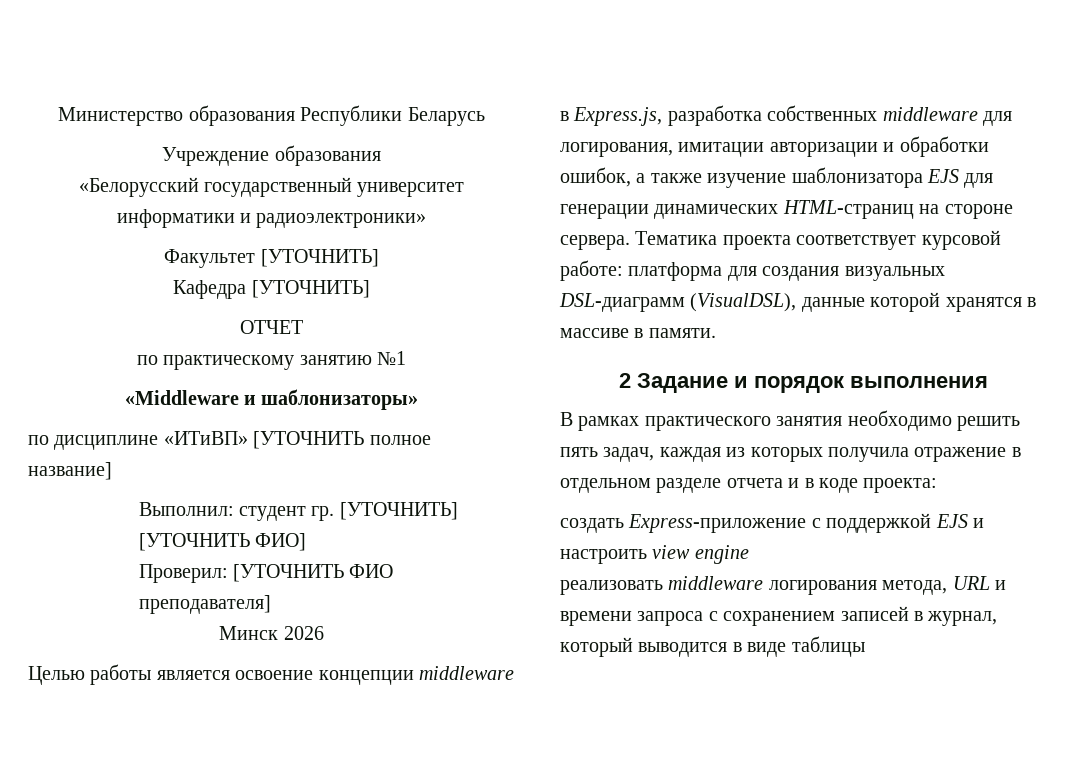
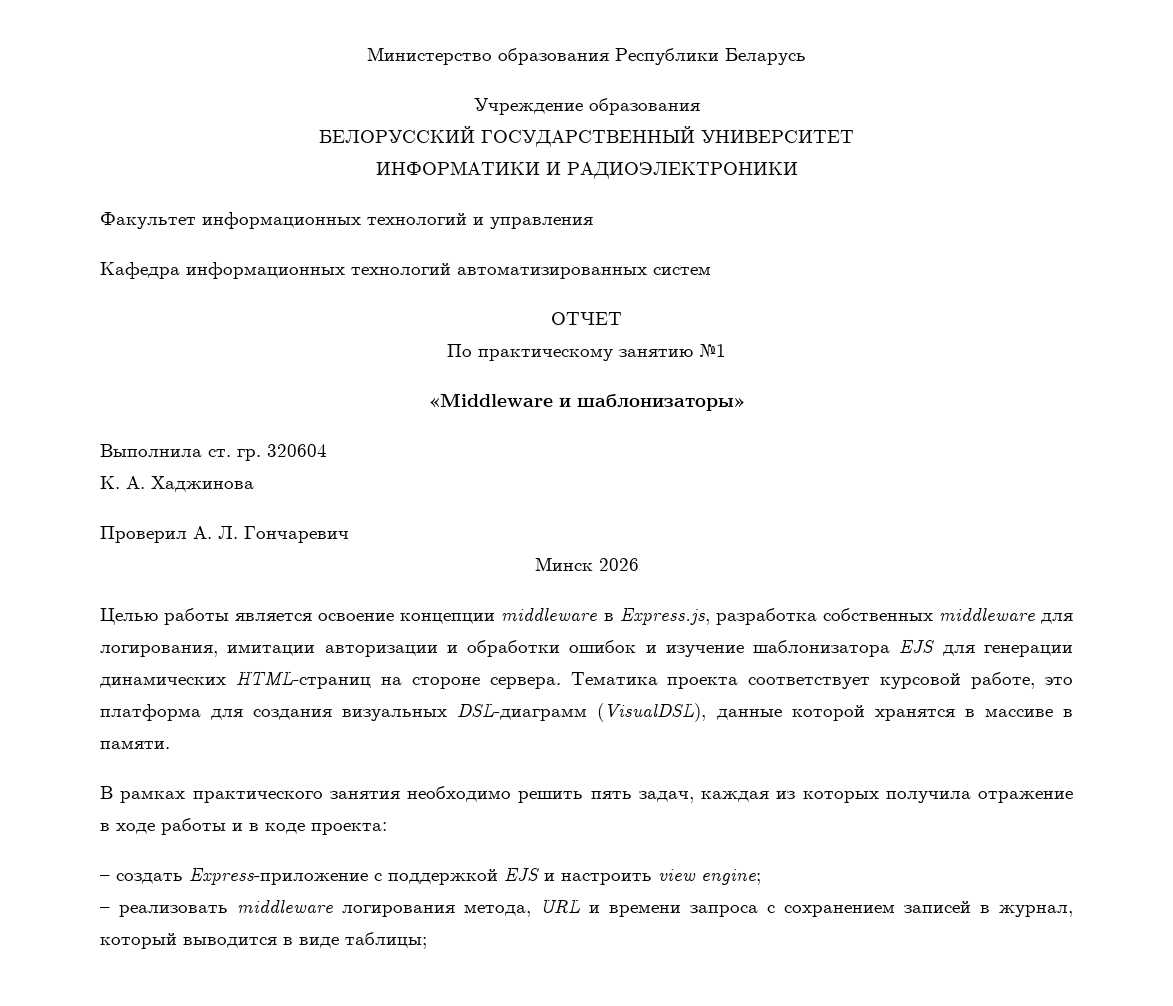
- «Белорусский государственный университет информатики и радиоэлектроники»
- Факультет [УТОЧНИТЬ]
- Кафедра [УТОЧНИТЬ]
+ БЕЛОРУССКИЙ ГОСУДАРСТВЕННЫЙ УНИВЕРСИТЕТ
+ ИНФОРМАТИКИ И РАДИОЭЛЕКТРОНИКИ
+ Факультет информационных технологий и управления
+ Кафедра информационных технологий автоматизированных систем
- по практическому занятию №1
+ По практическому занятию №1
- по дисциплине «ИТиВП» [УТОЧНИТЬ полное название]
- Выполнил: студент гр. [УТОЧНИТЬ] [УТОЧНИТЬ ФИО]
- Проверил: [УТОЧНИТЬ ФИО преподавателя]
+ Выполнила ст. гр. 320604
+ К. А. Хаджинова
+ Проверил А. Л. Гончаревич
- Целью работы является освоение концепции middleware в Express.js, разработка собственных middleware для логирования, имитации авторизации и обработки ошибок, а также изучение шаблонизатора EJS для генерации динамических HTML-страниц на стороне сервера.
+ Целью работы является освоение концепции middleware в Express.js, разработка собственных middleware для логирования, имитации авторизации и обработки ошибок и изучение шаблонизатора EJS для генерации динамических HTML-страниц на стороне сервера.
- Тематика проекта соответствует курсовой работе: платформа для создания визуальных DSL-диаграмм (VisualDSL), данные которой хранятся в массиве в памяти.
+ Тематика проекта соответствует курсовой работе, это платформа для создания визуальных DSL-диаграмм (VisualDSL), данные которой хранятся в массиве в памяти.
- 2 Задание и порядок выполнения
- В рамках практического занятия необходимо решить пять задач, каждая из которых получила отражение в отдельном разделе отчета и в коде проекта:
+ В рамках практического занятия необходимо решить пять задач, каждая из которых получила отражение в ходе работы и в коде проекта:
- создать Express-приложение с поддержкой EJS и настроить view engine
- реализовать middleware логирования метода, URL и времени запроса с сохранением записей в журнал, который выводится в виде таблицы
+ – создать Express-приложение с поддержкой EJS и настроить view engine;
+ – реализовать middleware логирования метода, URL и времени запроса с сохранением записей в журнал, который выводится в виде таблицы;

